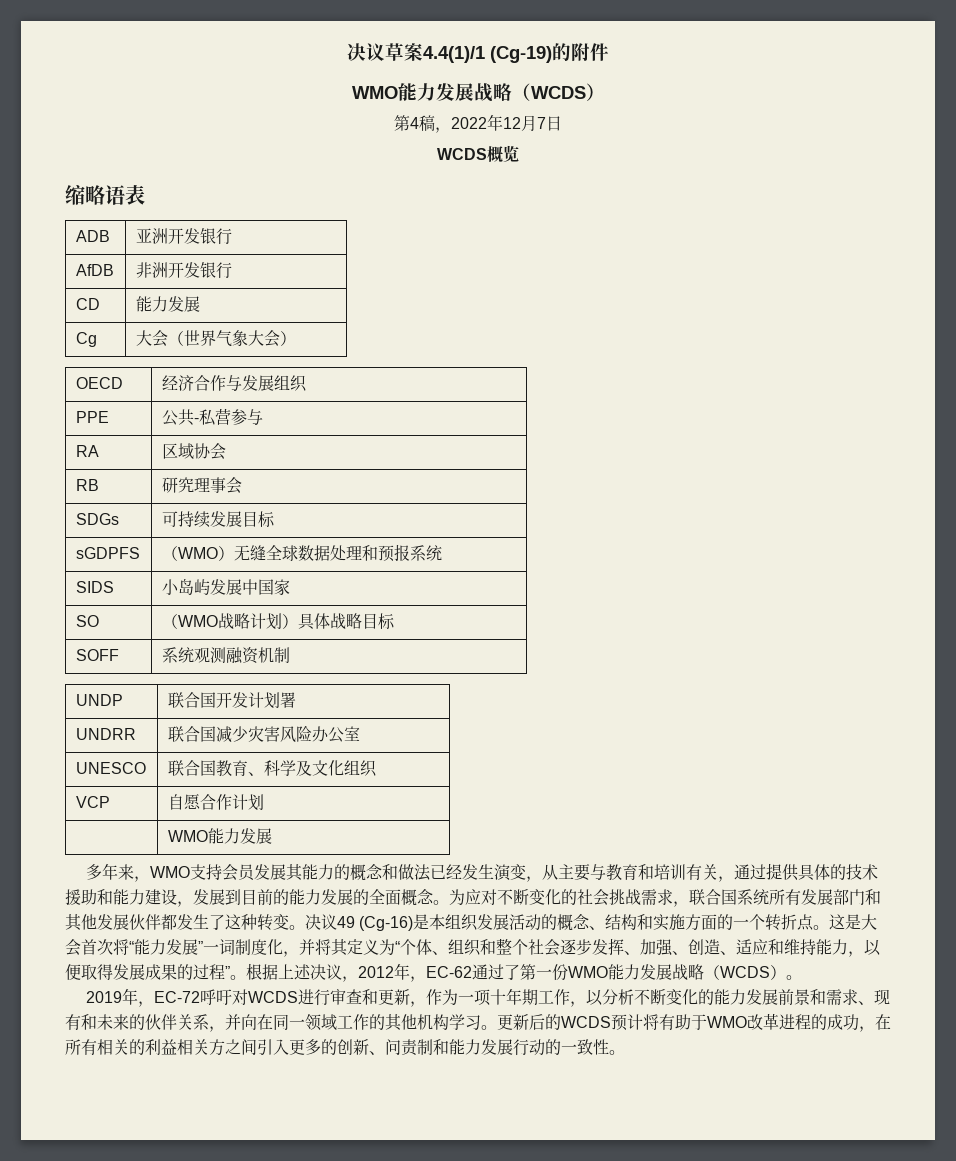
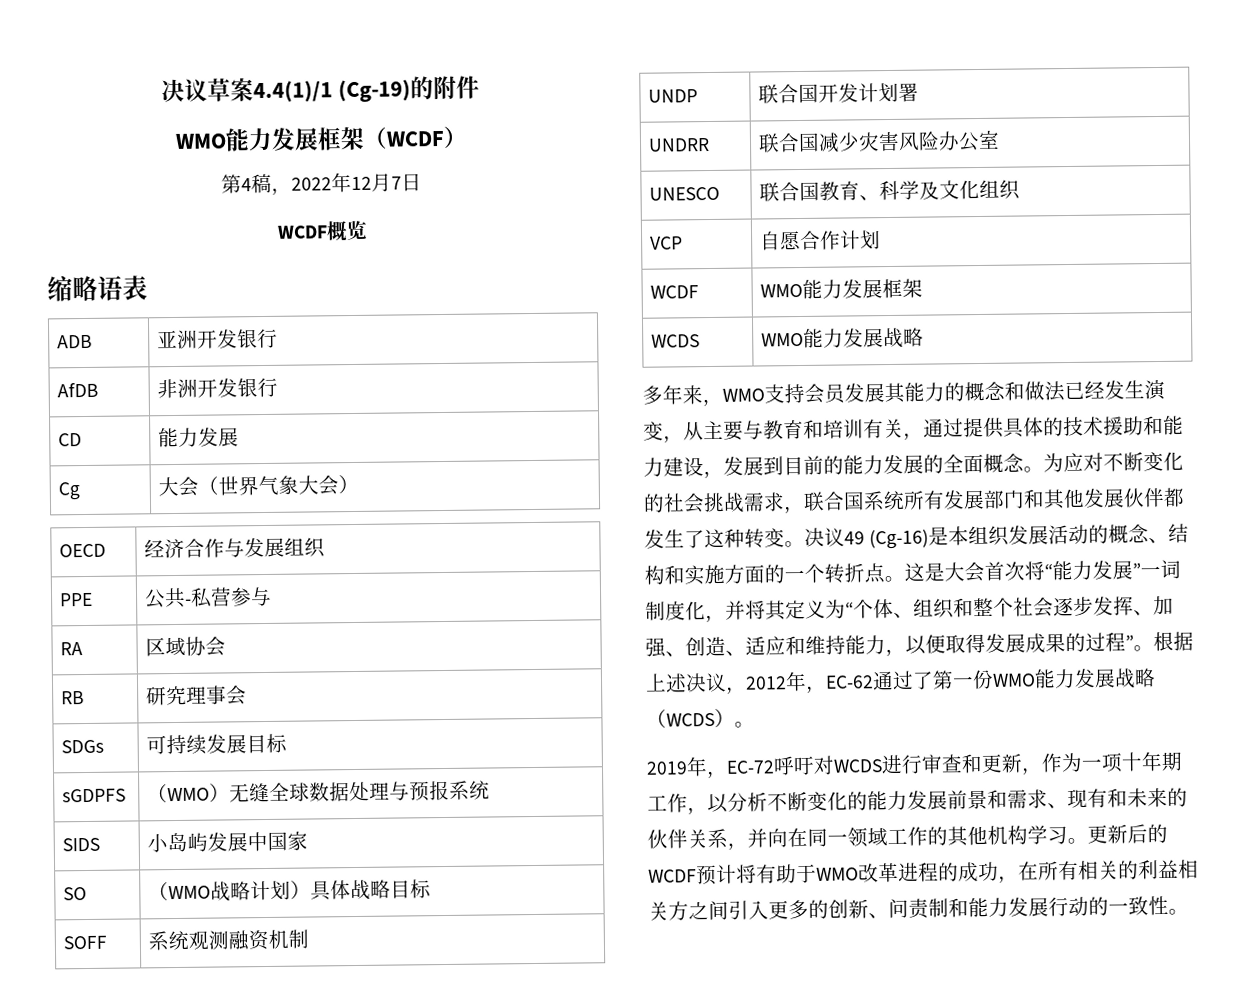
  决议草案4.4(1)/1 (Cg-19)的附件
- WMO能力发展战略（WCDS）
+ WMO能力发展框架（WCDF）
- WCDS概览
+ WCDF概览
- sGDPFS | （WMO）无缝全球数据处理和预报系统
+ sGDPFS | （WMO）无缝全球数据处理与预报系统
- | WMO能力发展
+ WCDF | WMO能力发展框架
+ WCDS | WMO能力发展战略
- 更新后的WCDS预计将有助于WMO改革进程的成功，在所有相关的利益相关方之间引入更多的创新、问责制和能力发展行动的一致性。
+ 更新后的WCDF预计将有助于WMO改革进程的成功，在所有相关的利益相关方之间引入更多的创新、问责制和能力发展行动的一致性。

